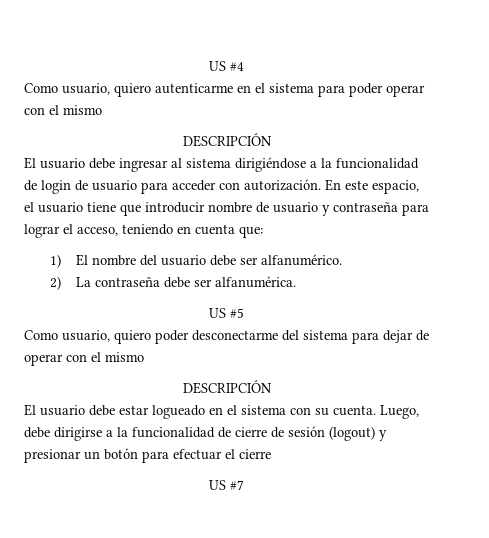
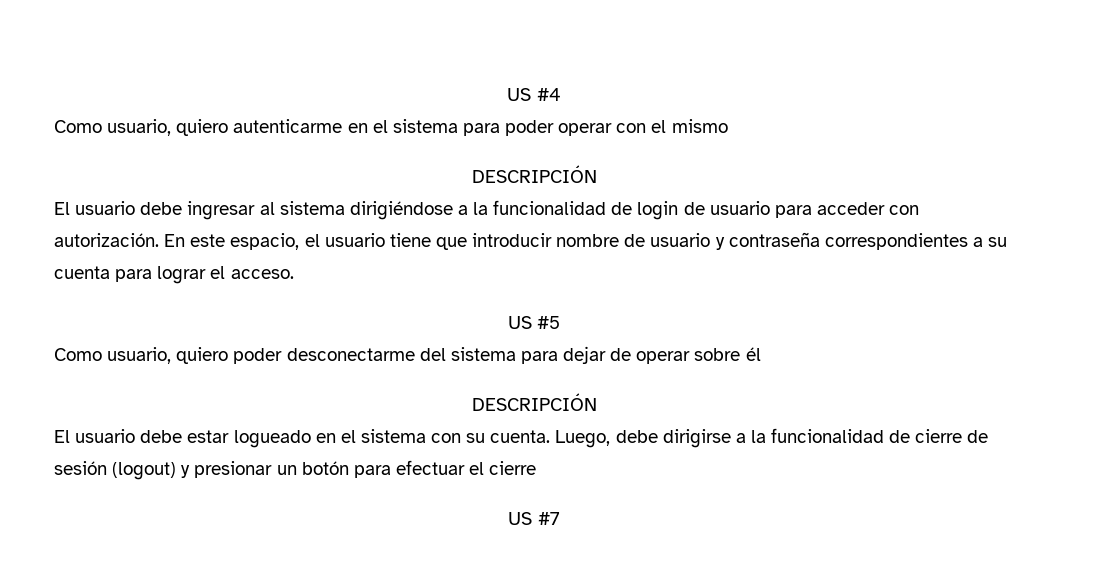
- En este espacio, el usuario tiene que introducir nombre de usuario y contraseña para lograr el acceso, teniendo en cuenta que:
- 1) El nombre del usuario debe ser alfanumérico.
- 2) La contraseña debe ser alfanumérica.
+ En este espacio, el usuario tiene que introducir nombre de usuario y contraseña correspondientes a su cuenta para lograr el acceso.
- Como usuario, quiero poder desconectarme del sistema para dejar de operar con el mismo
+ Como usuario, quiero poder desconectarme del sistema para dejar de operar sobre él

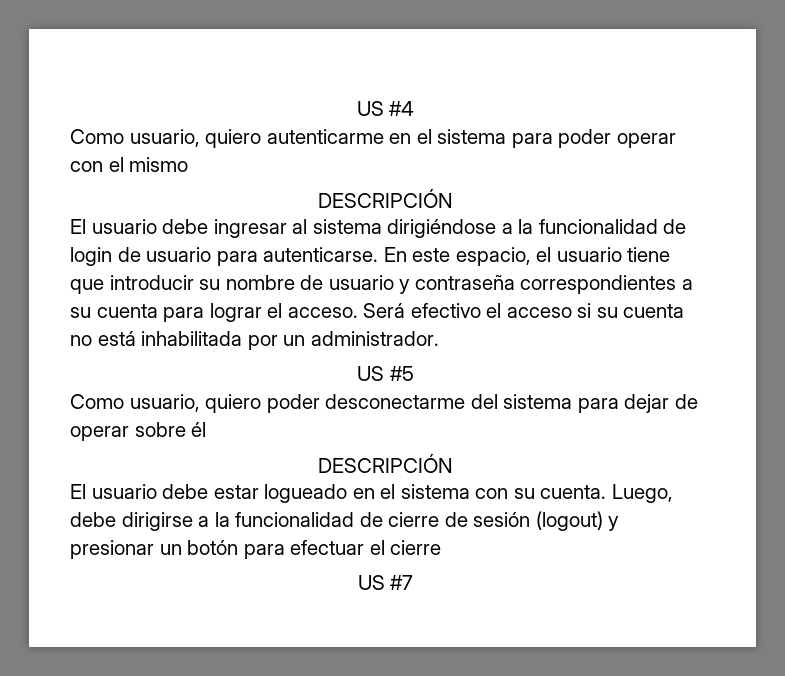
- El usuario debe ingresar al sistema dirigiéndose a la funcionalidad de login de usuario para acceder con autorización.
+ El usuario debe ingresar al sistema dirigiéndose a la funcionalidad de login de usuario para autenticarse.
- En este espacio, el usuario tiene que introducir nombre de usuario y contraseña correspondientes a su cuenta para lograr el acceso.
+ En este espacio, el usuario tiene que introducir su nombre de usuario y contraseña correspondientes a su cuenta para lograr el acceso. Será efectivo el acceso si su cuenta no está inhabilitada por un administrador.

